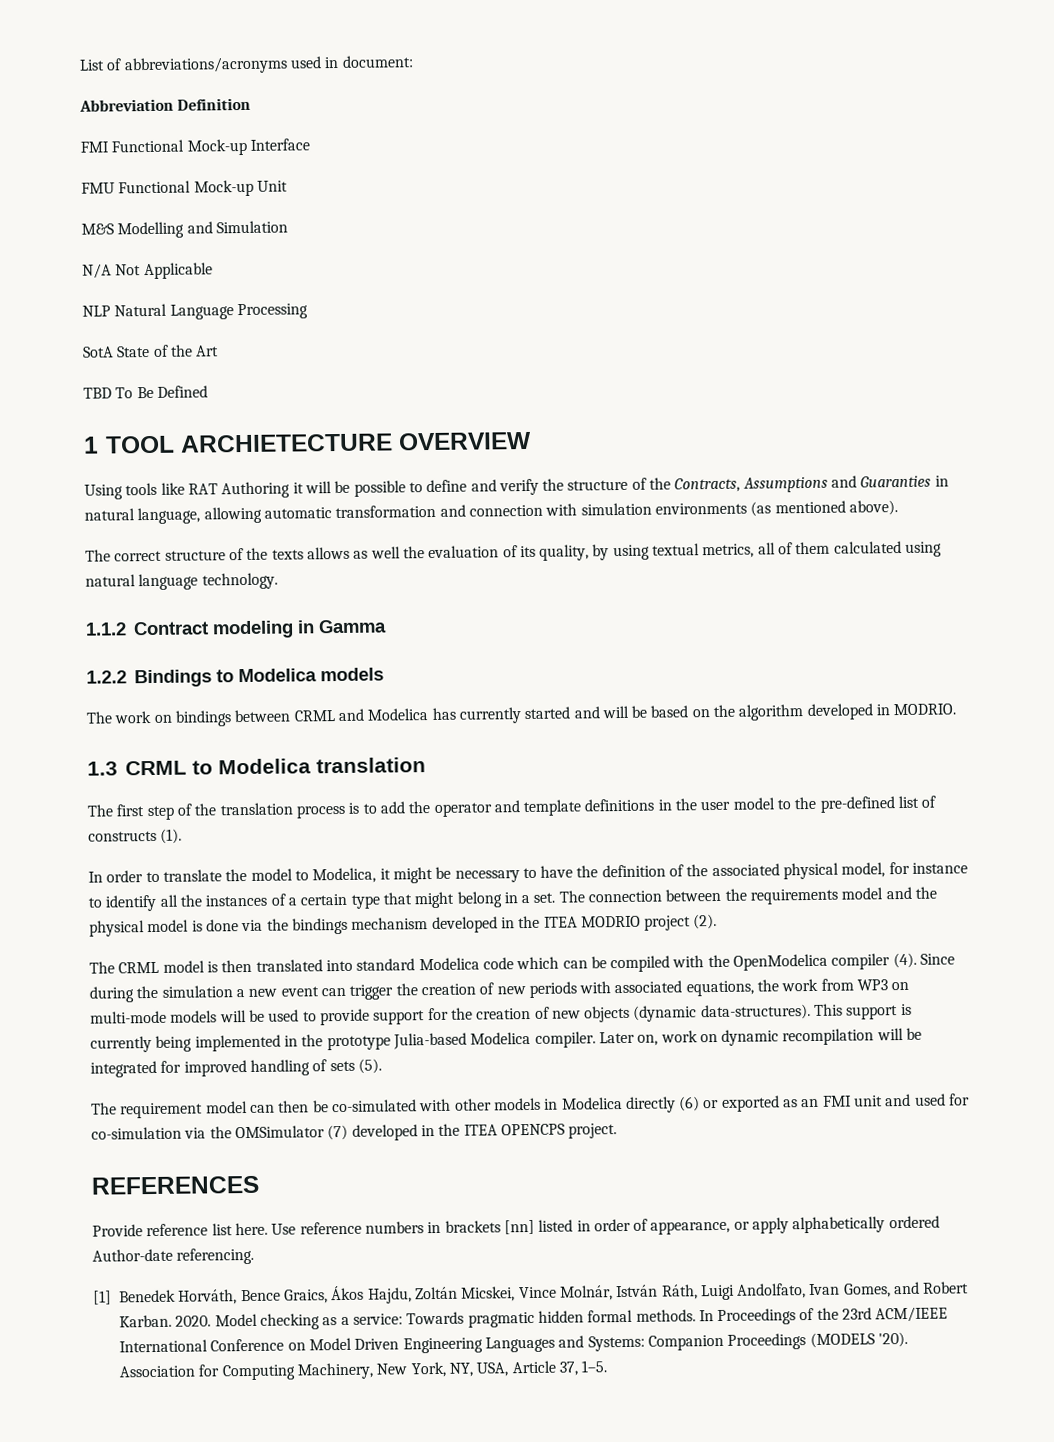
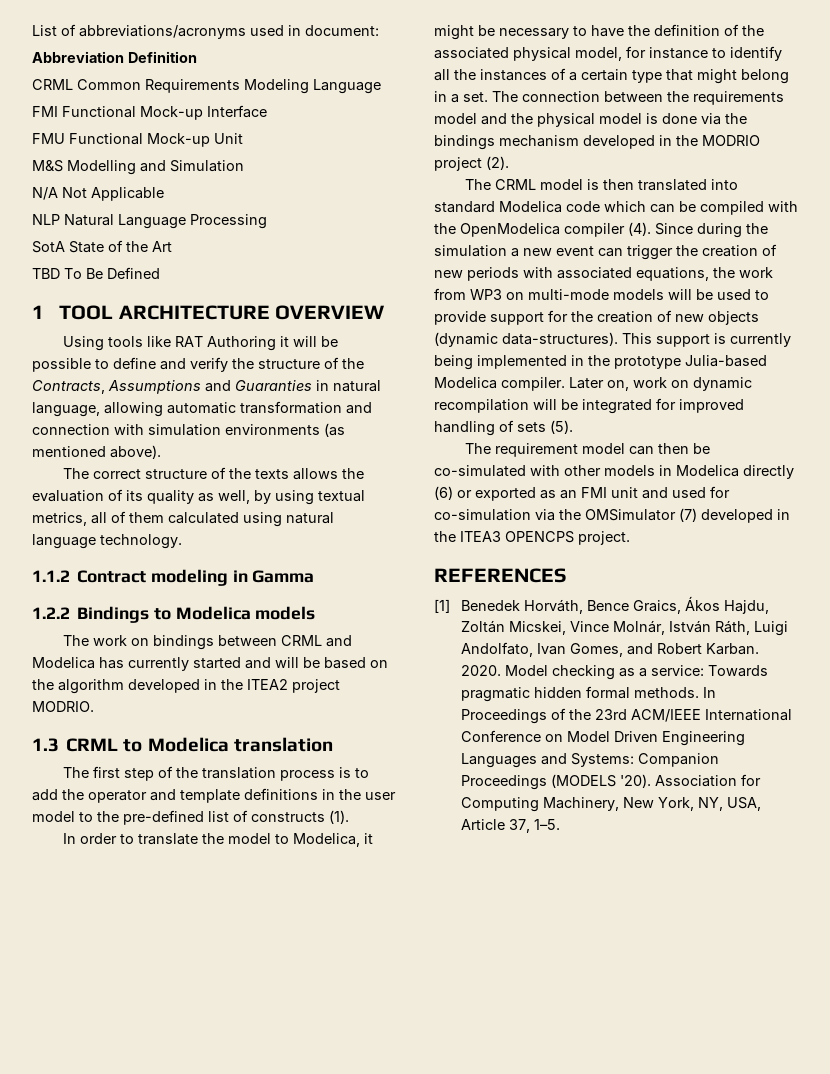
+ CRML Common Requirements Modeling Language
- 1 TOOL ARCHIETECTURE OVERVIEW
+ 1 TOOL ARCHITECTURE OVERVIEW
- The correct structure of the texts allows as well the evaluation of its quality, by using textual metrics, all of them calculated using natural language technology.
+ The correct structure of the texts allows the evaluation of its quality as well, by using textual metrics, all of them calculated using natural language technology.
- The work on bindings between CRML and Modelica has currently started and will be based on the algorithm developed in MODRIO.
+ The work on bindings between CRML and Modelica has currently started and will be based on the algorithm developed in the ITEA2 project MODRIO.
- The connection between the requirements model and the physical model is done via the bindings mechanism developed in the ITEA MODRIO project (2).
+ The connection between the requirements model and the physical model is done via the bindings mechanism developed in the MODRIO project (2).
- The requirement model can then be co-simulated with other models in Modelica directly (6) or exported as an FMI unit and used for co-simulation via the OMSimulator (7) developed in the ITEA OPENCPS project.
+ The requirement model can then be co-simulated with other models in Modelica directly (6) or exported as an FMI unit and used for co-simulation via the OMSimulator (7) developed in the ITEA3 OPENCPS project.
- Provide reference list here. Use reference numbers in brackets [nn] listed in order of appearance, or apply alphabetically ordered Author-date referencing.

